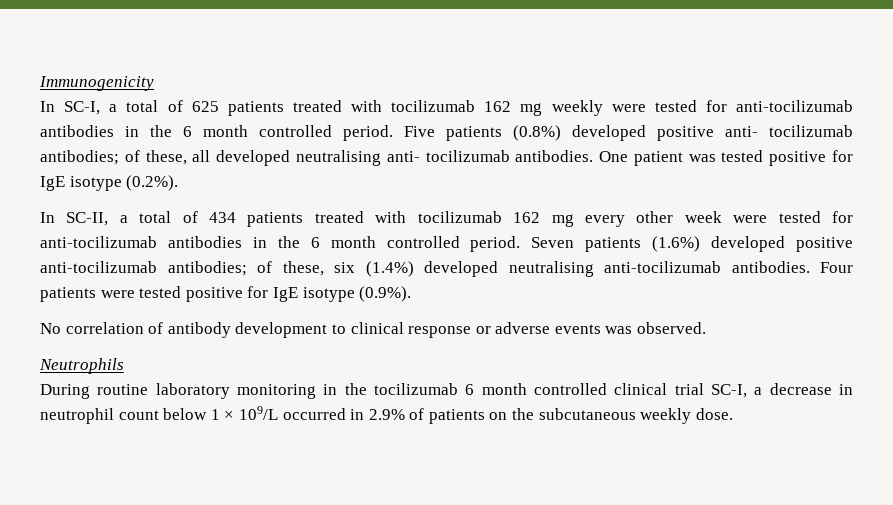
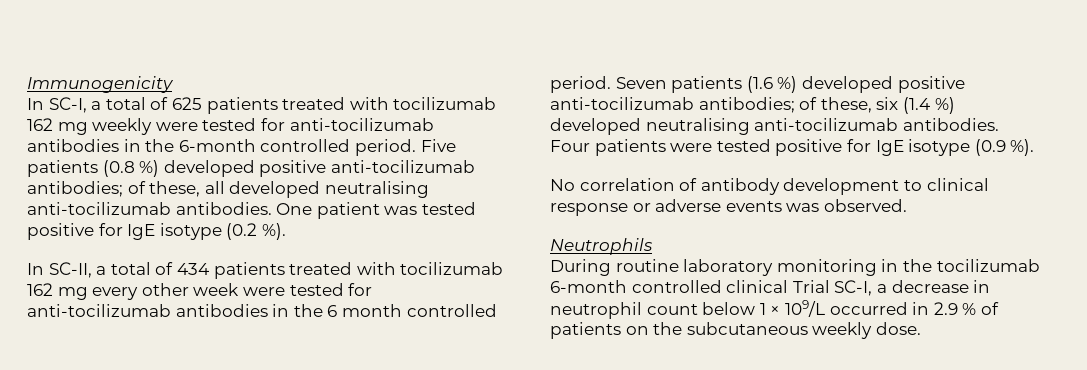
- In SC-I, a total of 625 patients treated with tocilizumab 162 mg weekly were tested for anti-tocilizumab antibodies in the 6 month controlled period.
+ In SC-I, a total of 625 patients treated with tocilizumab 162 mg weekly were tested for anti-tocilizumab antibodies in the 6-month controlled period.
- Five patients (0.8%) developed positive anti- tocilizumab antibodies; of these, all developed neutralising anti- tocilizumab antibodies.
+ Five patients (0.8 %) developed positive anti-tocilizumab antibodies; of these, all developed neutralising anti-tocilizumab antibodies.
- One patient was tested positive for IgE isotype (0.2%).
+ One patient was tested positive for IgE isotype (0.2 %).
- Seven patients (1.6%) developed positive anti-tocilizumab antibodies; of these, six (1.4%) developed neutralising anti-tocilizumab antibodies.
+ Seven patients (1.6 %) developed positive anti-tocilizumab antibodies; of these, six (1.4 %) developed neutralising anti-tocilizumab antibodies.
- Four patients were tested positive for IgE isotype (0.9%).
+ Four patients were tested positive for IgE isotype (0.9 %).
- During routine laboratory monitoring in the tocilizumab 6 month controlled clinical trial SC-I, a decrease in neutrophil count below 1 × 109/L occurred in 2.9% of patients on the subcutaneous weekly dose.
+ During routine laboratory monitoring in the tocilizumab 6-month controlled clinical Trial SC-I, a decrease in neutrophil count below 1 × 109/L occurred in 2.9 % of patients on the subcutaneous weekly dose.

